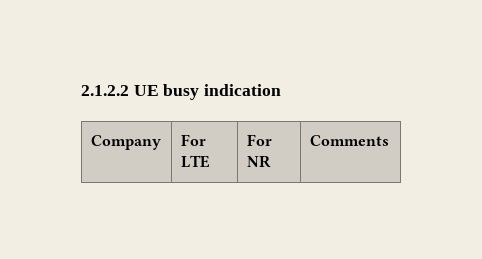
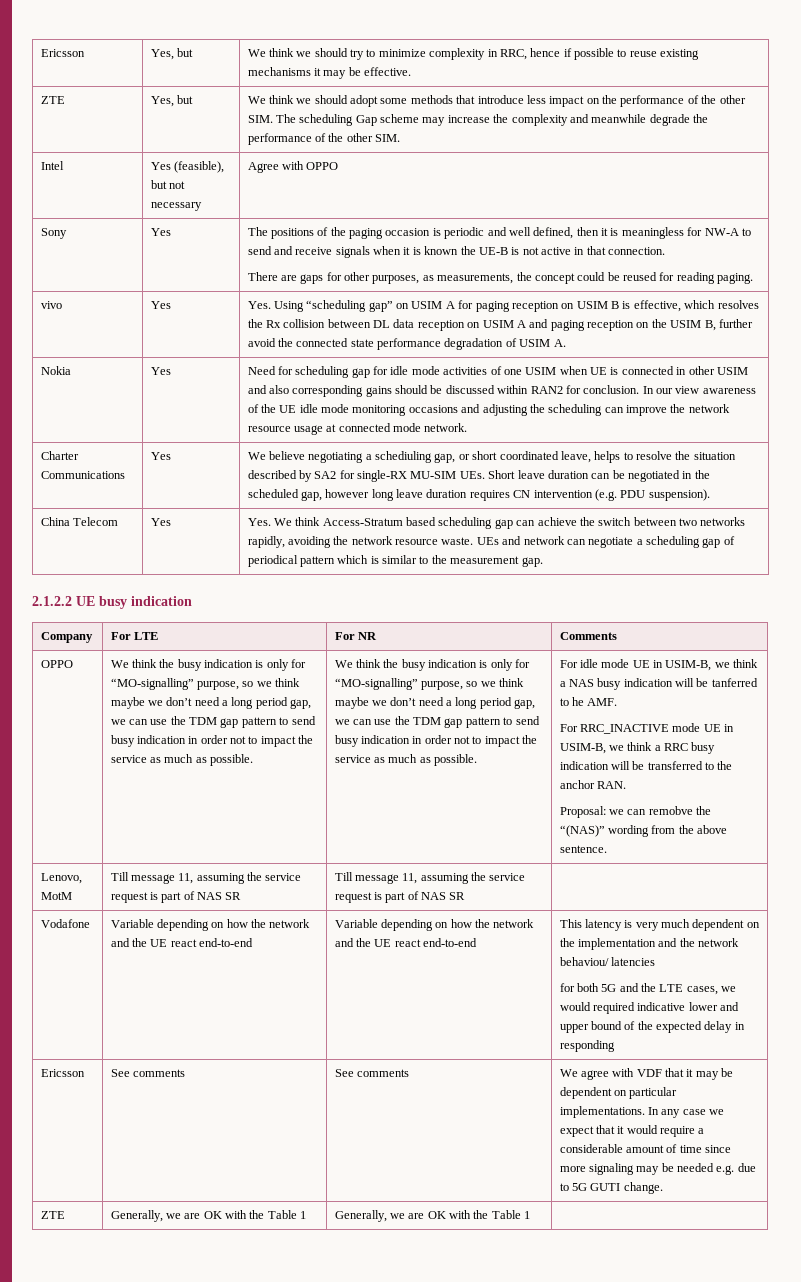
+ Ericsson | Yes, but | We think we should try to minimize complexity in RRC, hence if possible to reuse existing mechanisms it may be effective.
+ ZTE | Yes, but | We think we should adopt some methods that introduce less impact on the performance of the other SIM. The scheduling Gap scheme may increase the complexity and meanwhile degrade the performance of the other SIM.
+ Intel | Yes (feasible), but not necessary | Agree with OPPO
+ Sony | Yes | The positions of the paging occasion is periodic and well defined, then it is meaningless for NW-A to send and receive signals when it is known the UE-B is not active in that connection.
+ There are gaps for other purposes, as measurements, the concept could be reused for reading paging.
+ vivo | Yes | Yes. Using “scheduling gap” on USIM A for paging reception on USIM B is effective, which resolves the Rx collision between DL data reception on USIM A and paging reception on the USIM B, further avoid the connected state performance degradation of USIM A.
+ Nokia | Yes | Need for scheduling gap for idle mode activities of one USIM when UE is connected in other USIM and also corresponding gains should be discussed within RAN2 for conclusion. In our view awareness of the UE idle mode monitoring occasions and adjusting the scheduling can improve the network resource usage at connected mode network.
+ Charter Communications | Yes | We believe negotiating a schediuling gap, or short coordinated leave, helps to resolve the situation described by SA2 for single-RX MU-SIM UEs. Short leave duration can be negotiated in the scheduled gap, however long leave duration requires CN intervention (e.g. PDU suspension).
+ China Telecom | Yes | Yes. We think Access-Stratum based scheduling gap can achieve the switch between two networks rapidly, avoiding the network resource waste. UEs and network can negotiate a scheduling gap of periodical pattern which is similar to the measurement gap.
+ OPPO | We think the busy indication is only for “MO-signalling” purpose, so we think maybe we don’t need a long period gap, we can use the TDM gap pattern to send busy indication in order not to impact the service as much as possible. | We think the busy indication is only for “MO-signalling” purpose, so we think maybe we don’t need a long period gap, we can use the TDM gap pattern to send busy indication in order not to impact the service as much as possible. | For idle mode UE in USIM-B, we think a NAS busy indication will be tanferred to he AMF.
+ For RRC_INACTIVE mode UE in USIM-B, we think a RRC busy indication will be transferred to the anchor RAN.
+ Proposal: we can remobve the “(NAS)” wording from the above sentence.
+ Lenovo, MotM | Till message 11, assuming the service request is part of NAS SR | Till message 11, assuming the service request is part of NAS SR |
+ Vodafone | Variable depending on how the network and the UE react end-to-end | Variable depending on how the network and the UE react end-to-end | This latency is very much dependent on the implementation and the network behaviou/ latencies
+ for both 5G and the LTE cases, we would required indicative lower and upper bound of the expected delay in responding
+ Ericsson | See comments | See comments | We agree with VDF that it may be dependent on particular implementations. In any case we expect that it would require a considerable amount of time since more signaling may be needed e.g. due to 5G GUTI change.
+ ZTE | Generally, we are OK with the Table 1 | Generally, we are OK with the Table 1 |

